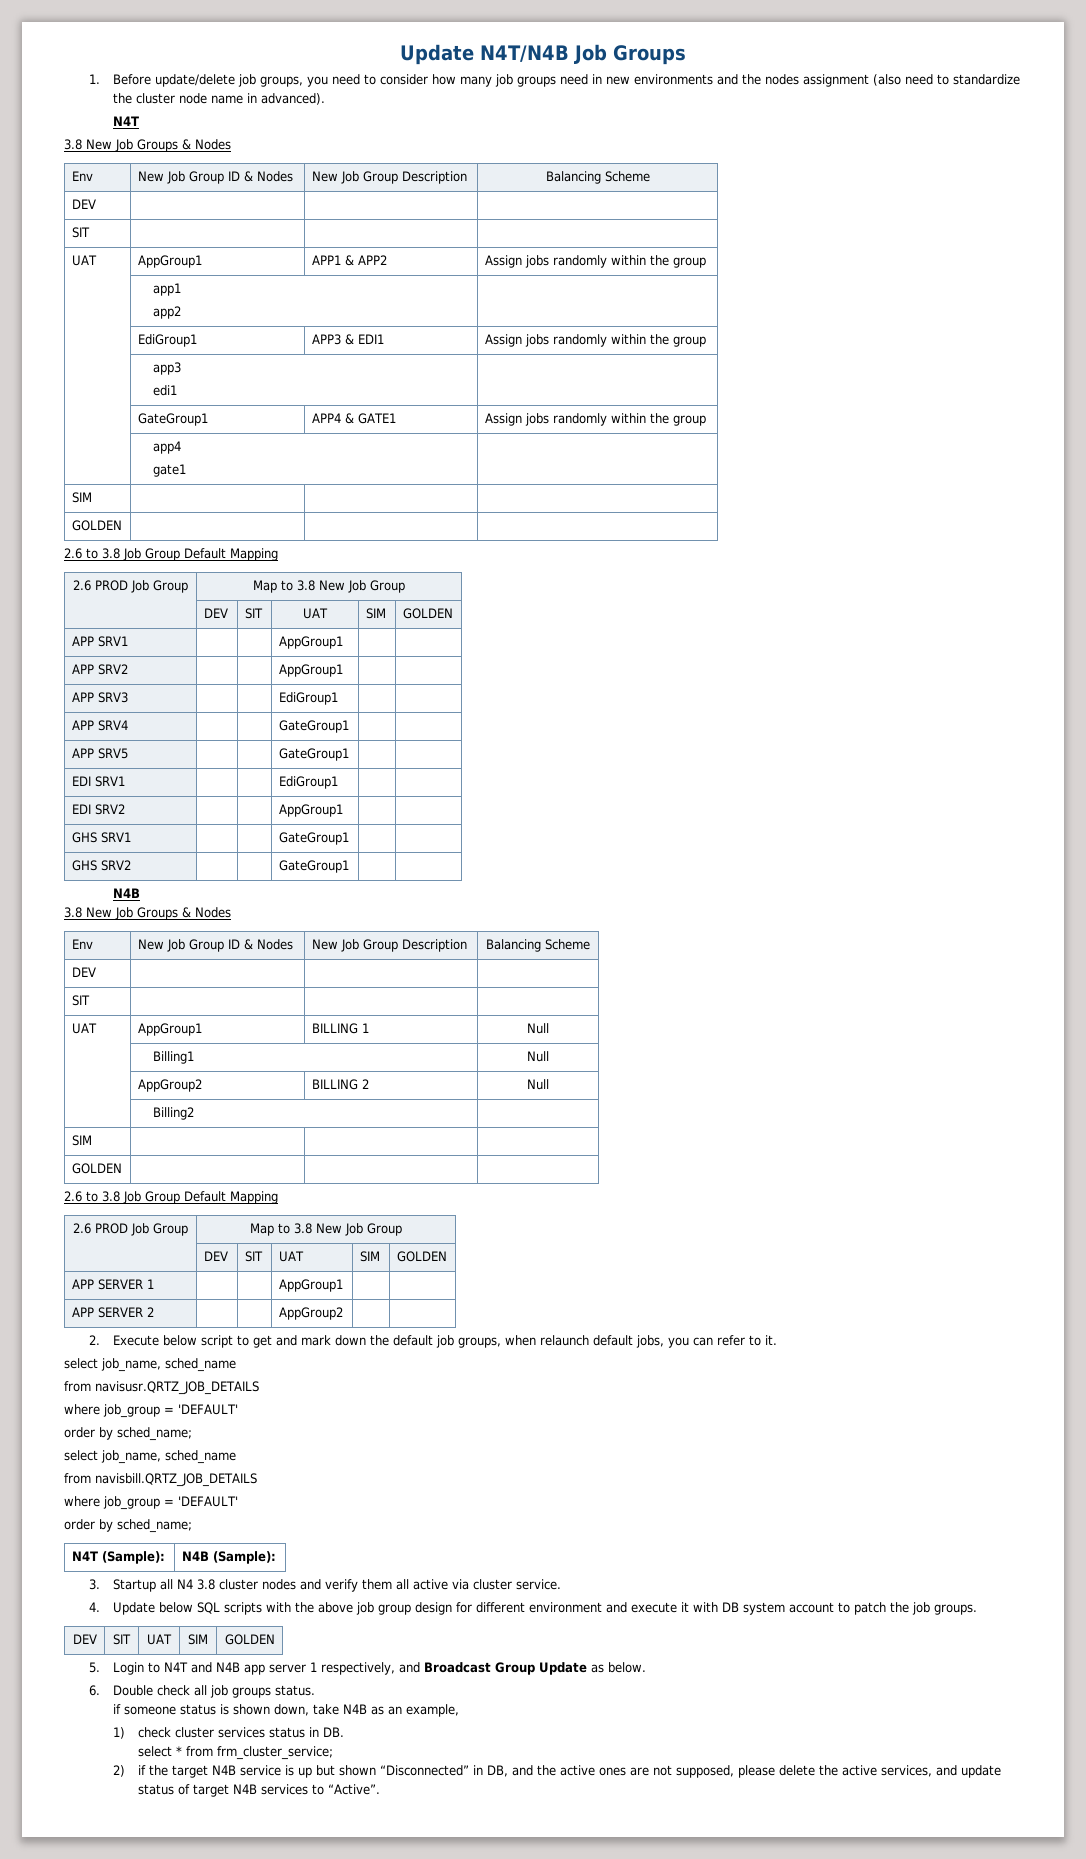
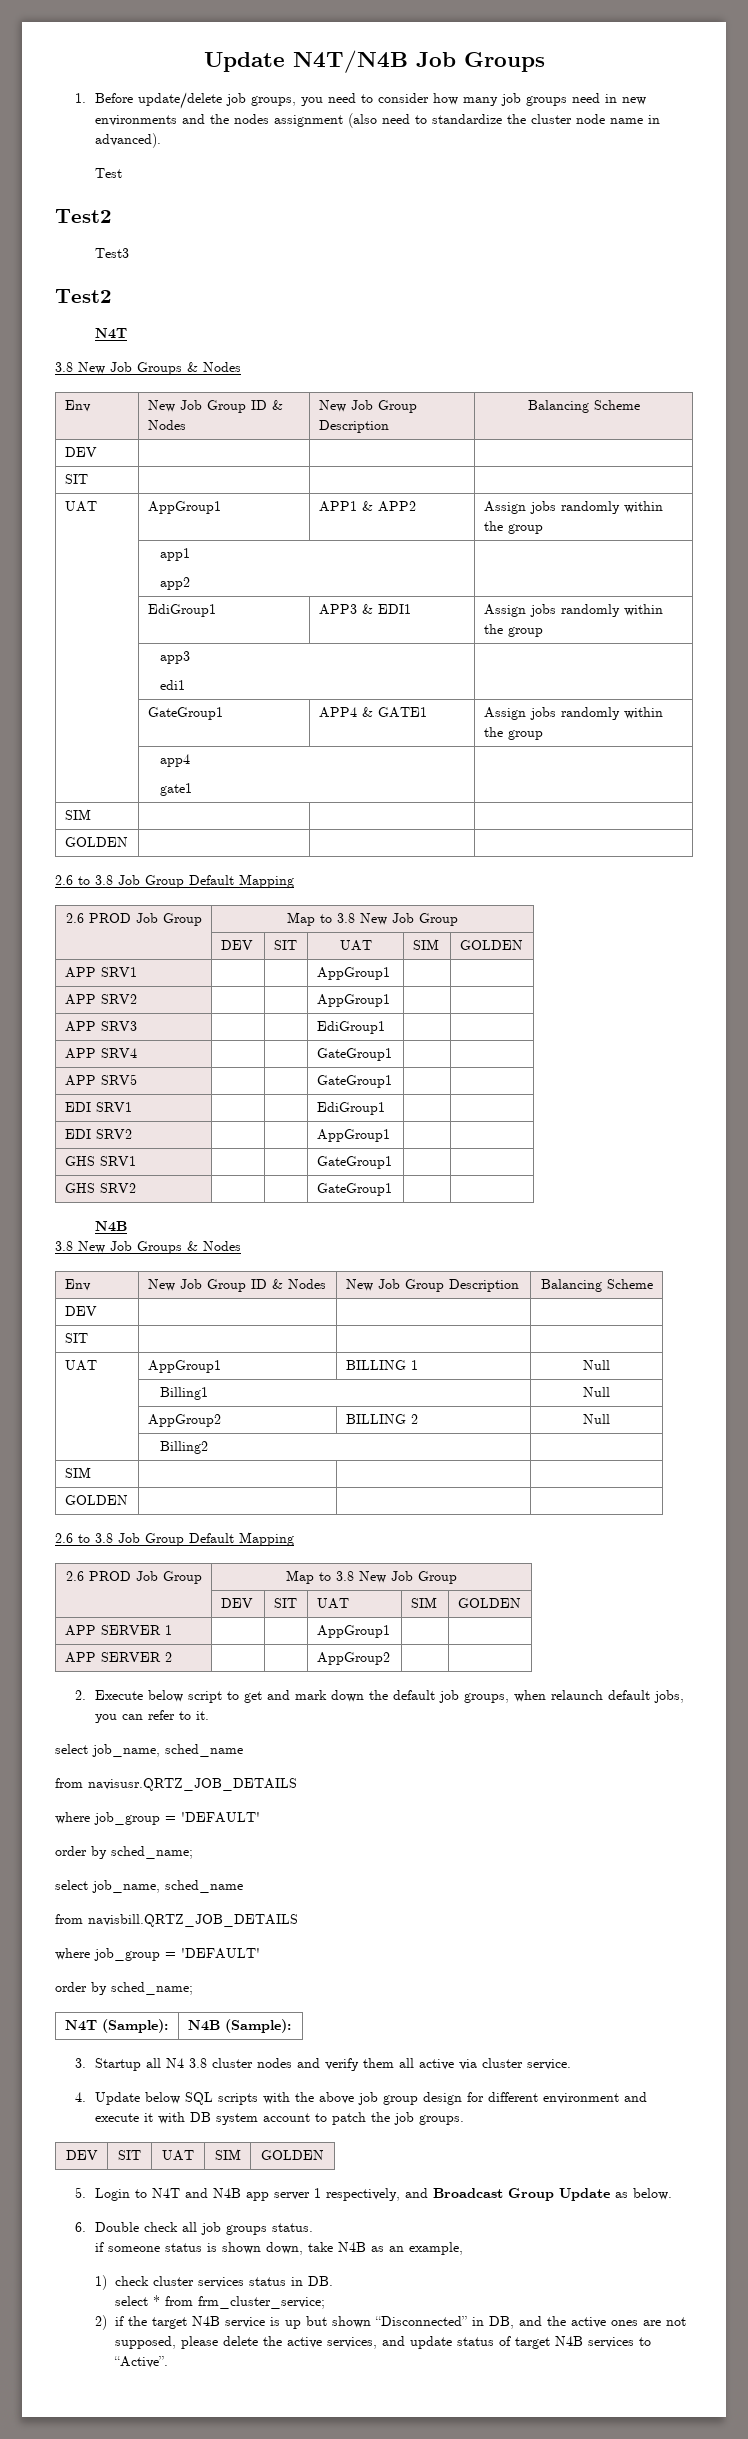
+ Test
+ Test2
+ Test3
+ Test2

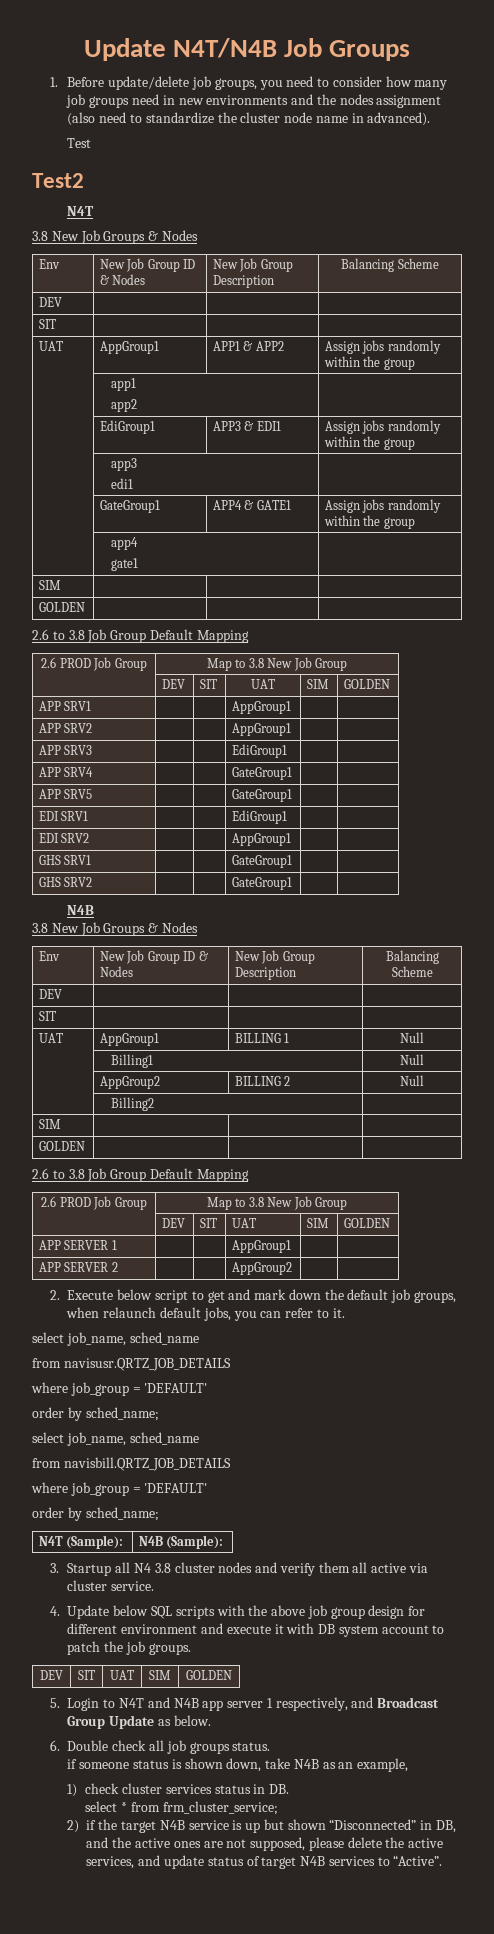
- Test3
- Test2

